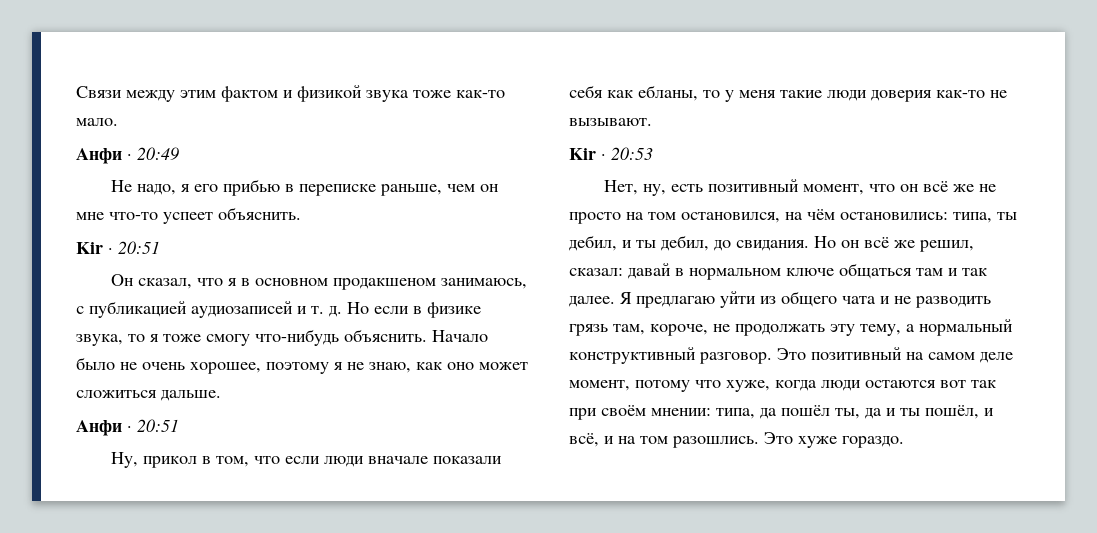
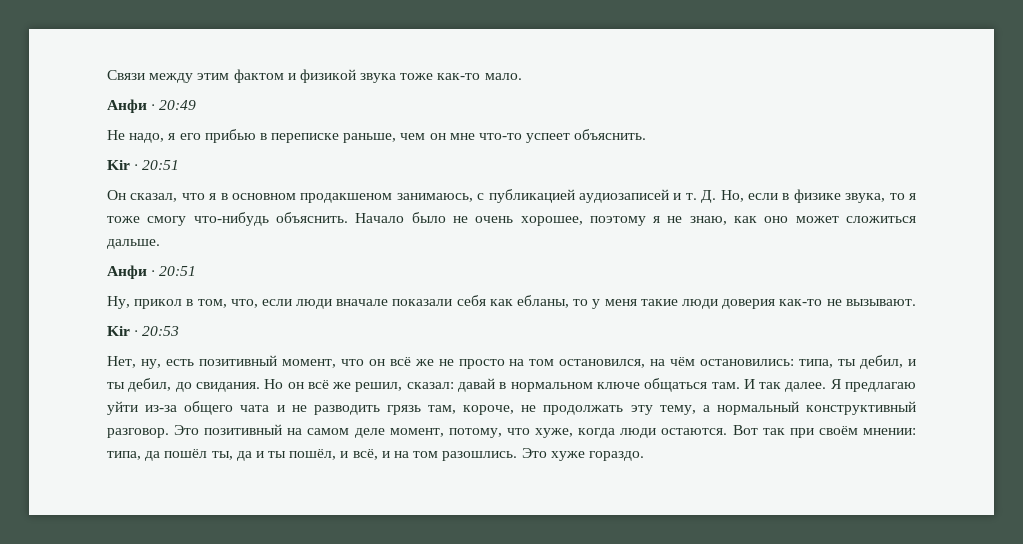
- Он сказал, что я в основном продакшеном занимаюсь, с публикацией аудиозаписей и т. д. Но если в физике звука, то я тоже смогу что-нибудь объяснить.
+ Он сказал, что я в основном продакшеном занимаюсь, с публикацией аудиозаписей и т. Д. Но, если в физике звука, то я тоже смогу что-нибудь объяснить.
- Ну, прикол в том, что если люди вначале показали себя как ебланы, то у меня такие люди доверия как-то не вызывают.
+ Ну, прикол в том, что, если люди вначале показали себя как ебланы, то у меня такие люди доверия как-то не вызывают.
- Но он всё же решил, сказал: давай в нормальном ключе общаться там и так далее.
+ Но он всё же решил, сказал: давай в нормальном ключе общаться там. И так далее.
- Я предлагаю уйти из общего чата и не разводить грязь там, короче, не продолжать эту тему, а нормальный конструктивный разговор.
+ Я предлагаю уйти из-за общего чата и не разводить грязь там, короче, не продолжать эту тему, а нормальный конструктивный разговор.
- Это позитивный на самом деле момент, потому что хуже, когда люди остаются вот так при своём мнении: типа, да пошёл ты, да и ты пошёл, и всё, и на том разошлись.
+ Это позитивный на самом деле момент, потому, что хуже, когда люди остаются. Вот так при своём мнении: типа, да пошёл ты, да и ты пошёл, и всё, и на том разошлись.

